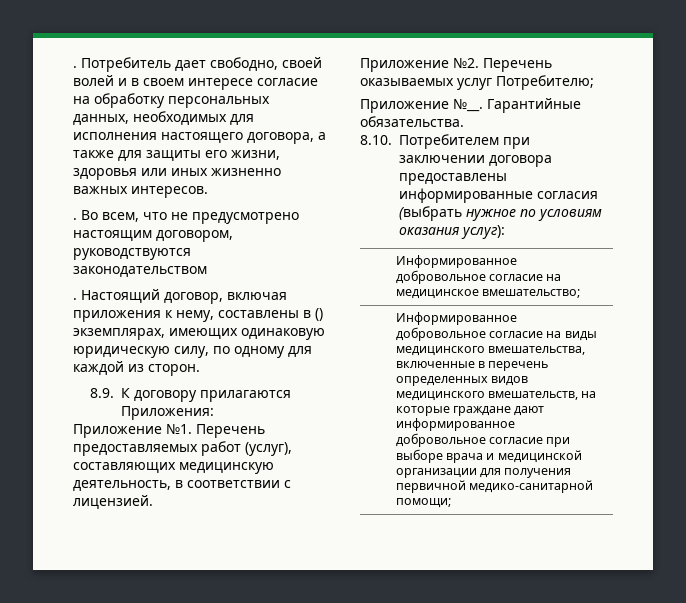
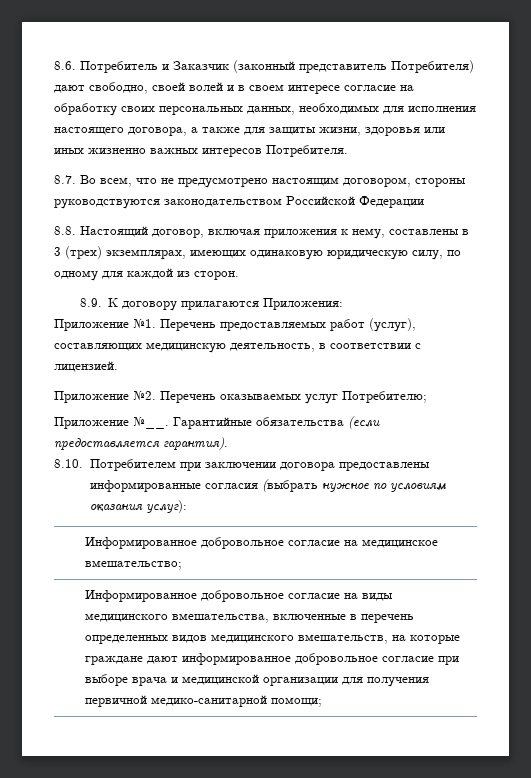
- . Потребитель дает свободно, своей волей и в своем интересе согласие на обработку персональных данных, необходимых для исполнения настоящего договора, а также для защиты его жизни, здоровья или иных жизненно важных интересов.
- . Во всем, что не предусмотрено настоящим договором, руководствуются законодательством
- . Настоящий договор, включая приложения к нему, составлены в () экземплярах, имеющих одинаковую юридическую силу, по одному для каждой из сторон.
+ 8.6. Потребитель и Заказчик (законный представитель Потребителя) дают свободно, своей волей и в своем интересе согласие на обработку своих персональных данных, необходимых для исполнения настоящего договора, а также для защиты жизни, здоровья или иных жизненно важных интересов Потребителя.
+ 8.7. Во всем, что не предусмотрено настоящим договором, стороны руководствуются законодательством Российской Федерации
+ 8.8. Настоящий договор, включая приложения к нему, составлены в 3 (трех) экземплярах, имеющих одинаковую юридическую силу, по одному для каждой из сторон.
- Гарантийные обязательства.
+ Гарантийные обязательства (если предоставляется гарантия).

